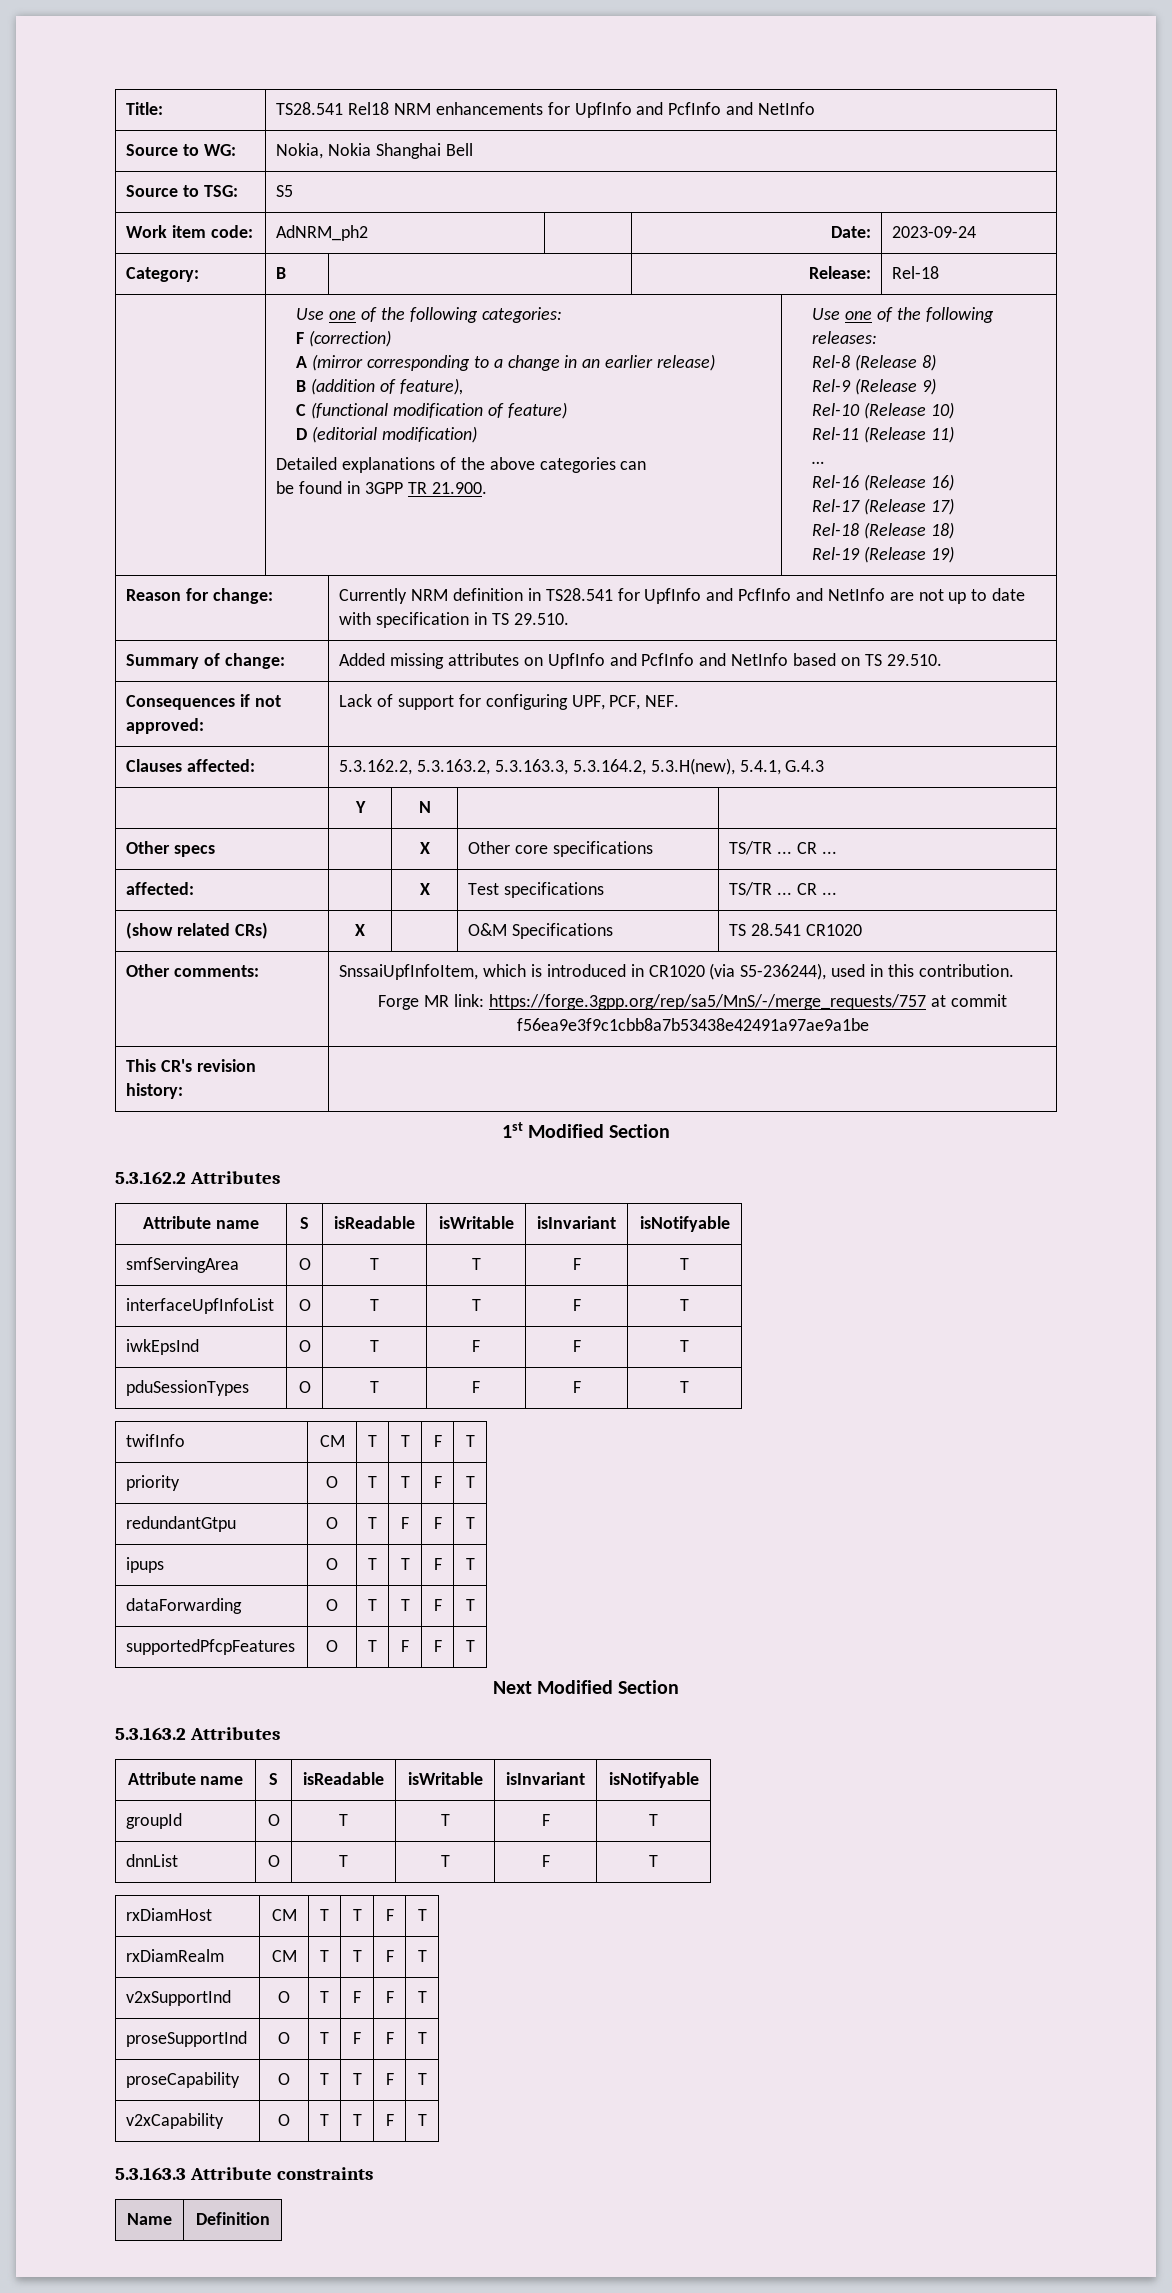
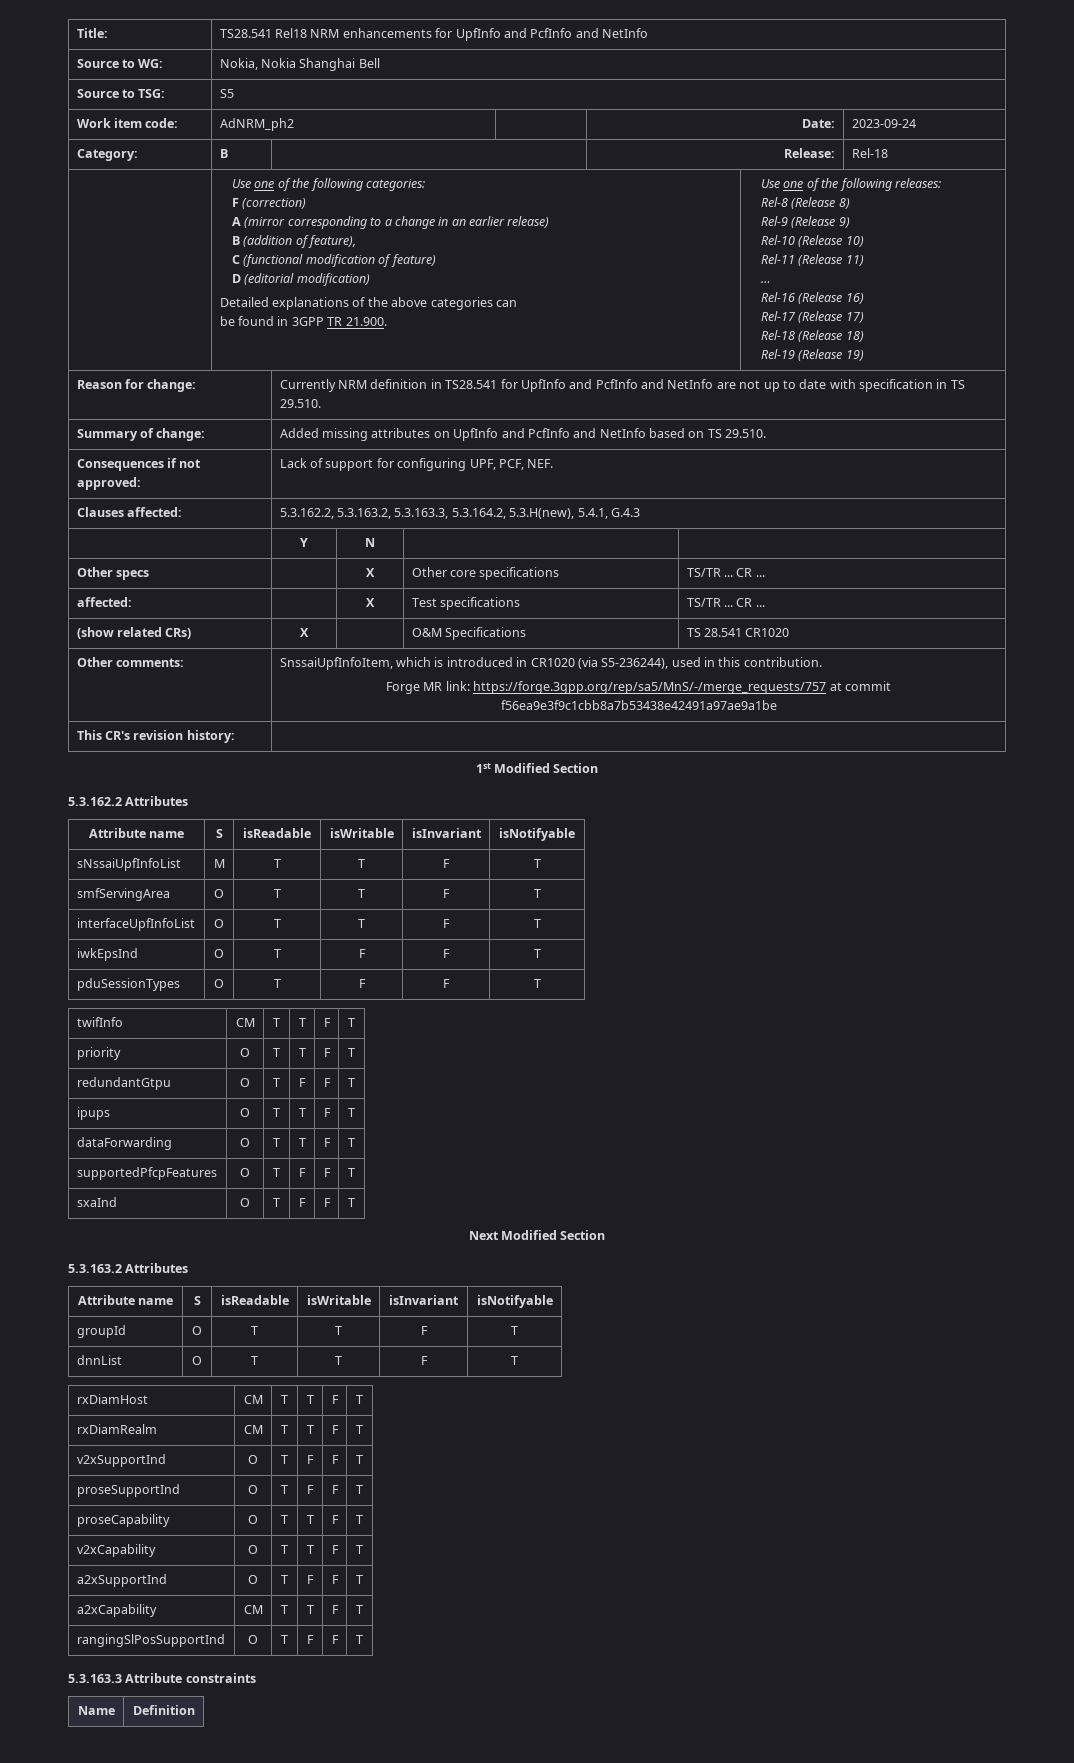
+ sNssaiUpfInfoList | M | T | T | F | T
+ sxaInd | O | T | F | F | T
+ a2xSupportInd | O | T | F | F | T
+ a2xCapability | CM | T | T | F | T
+ rangingSlPosSupportInd | O | T | F | F | T

